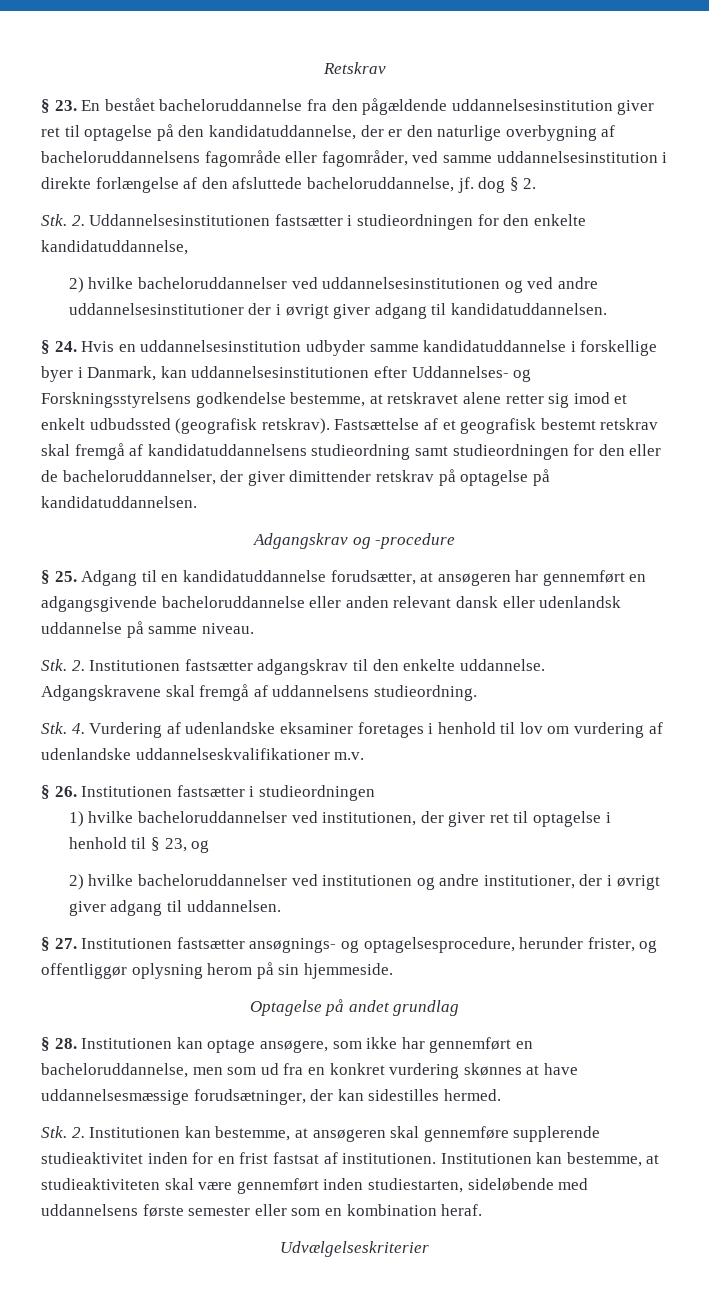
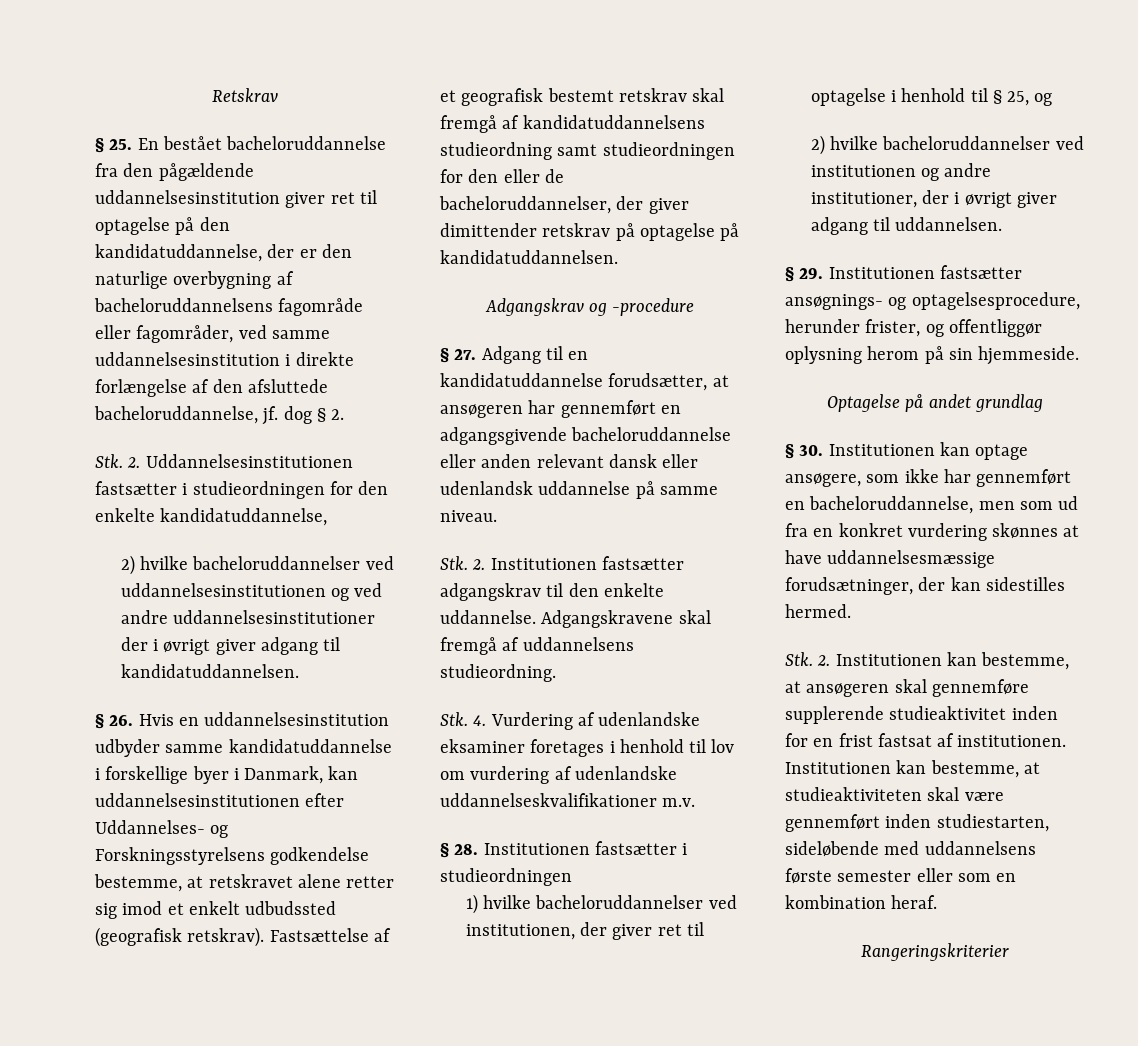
- § 23. En bestået bacheloruddannelse fra den pågældende uddannelsesinstitution giver ret til optagelse på den kandidatuddannelse, der er den naturlige overbygning af bacheloruddannelsens fagområde eller fagområder, ved samme uddannelsesinstitution i direkte forlængelse af den afsluttede bacheloruddannelse, jf. dog § 2.
+ § 25. En bestået bacheloruddannelse fra den pågældende uddannelsesinstitution giver ret til optagelse på den kandidatuddannelse, der er den naturlige overbygning af bacheloruddannelsens fagområde eller fagområder, ved samme uddannelsesinstitution i direkte forlængelse af den afsluttede bacheloruddannelse, jf. dog § 2.
- § 24. Hvis en uddannelsesinstitution udbyder samme kandidatuddannelse i forskellige byer i Danmark, kan uddannelsesinstitutionen efter Uddannelses- og Forskningsstyrelsens godkendelse bestemme, at retskravet alene retter sig imod et enkelt udbudssted (geografisk retskrav).
+ § 26. Hvis en uddannelsesinstitution udbyder samme kandidatuddannelse i forskellige byer i Danmark, kan uddannelsesinstitutionen efter Uddannelses- og Forskningsstyrelsens godkendelse bestemme, at retskravet alene retter sig imod et enkelt udbudssted (geografisk retskrav).
- § 25. Adgang til en kandidatuddannelse forudsætter, at ansøgeren har gennemført en adgangsgivende bacheloruddannelse eller anden relevant dansk eller udenlandsk uddannelse på samme niveau.
+ § 27. Adgang til en kandidatuddannelse forudsætter, at ansøgeren har gennemført en adgangsgivende bacheloruddannelse eller anden relevant dansk eller udenlandsk uddannelse på samme niveau.
- § 26. Institutionen fastsætter i studieordningen
+ § 28. Institutionen fastsætter i studieordningen
- 1) hvilke bacheloruddannelser ved institutionen, der giver ret til optagelse i henhold til § 23, og
+ 1) hvilke bacheloruddannelser ved institutionen, der giver ret til optagelse i henhold til § 25, og
- § 27. Institutionen fastsætter ansøgnings- og optagelsesprocedure, herunder frister, og offentliggør oplysning herom på sin hjemmeside.
+ § 29. Institutionen fastsætter ansøgnings- og optagelsesprocedure, herunder frister, og offentliggør oplysning herom på sin hjemmeside.
- § 28. Institutionen kan optage ansøgere, som ikke har gennemført en bacheloruddannelse, men som ud fra en konkret vurdering skønnes at have uddannelsesmæssige forudsætninger, der kan sidestilles hermed.
+ § 30. Institutionen kan optage ansøgere, som ikke har gennemført en bacheloruddannelse, men som ud fra en konkret vurdering skønnes at have uddannelsesmæssige forudsætninger, der kan sidestilles hermed.
- Udvælgelseskriterier
+ Rangeringskriterier

